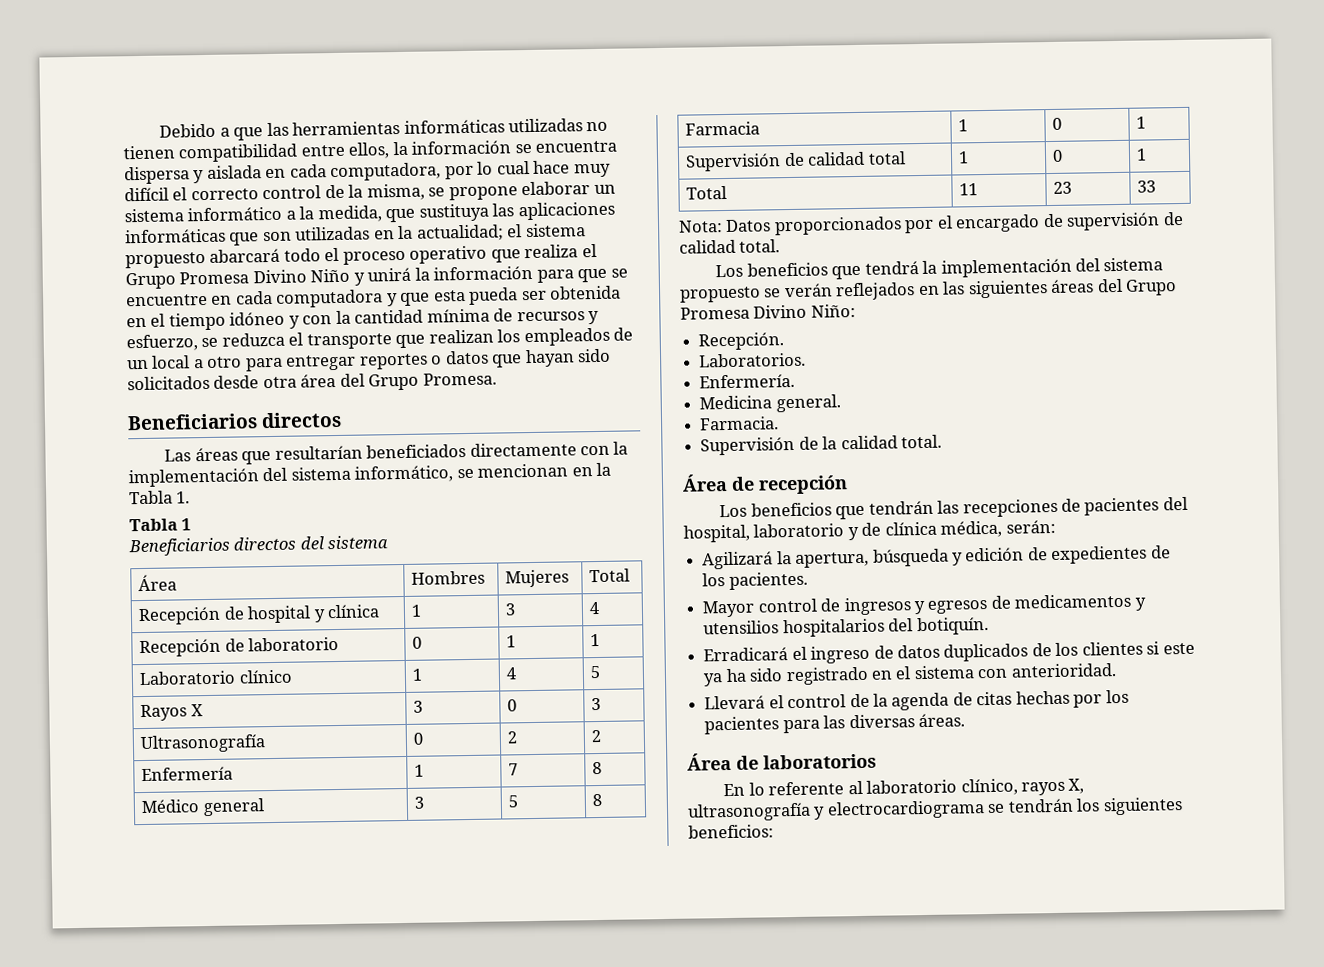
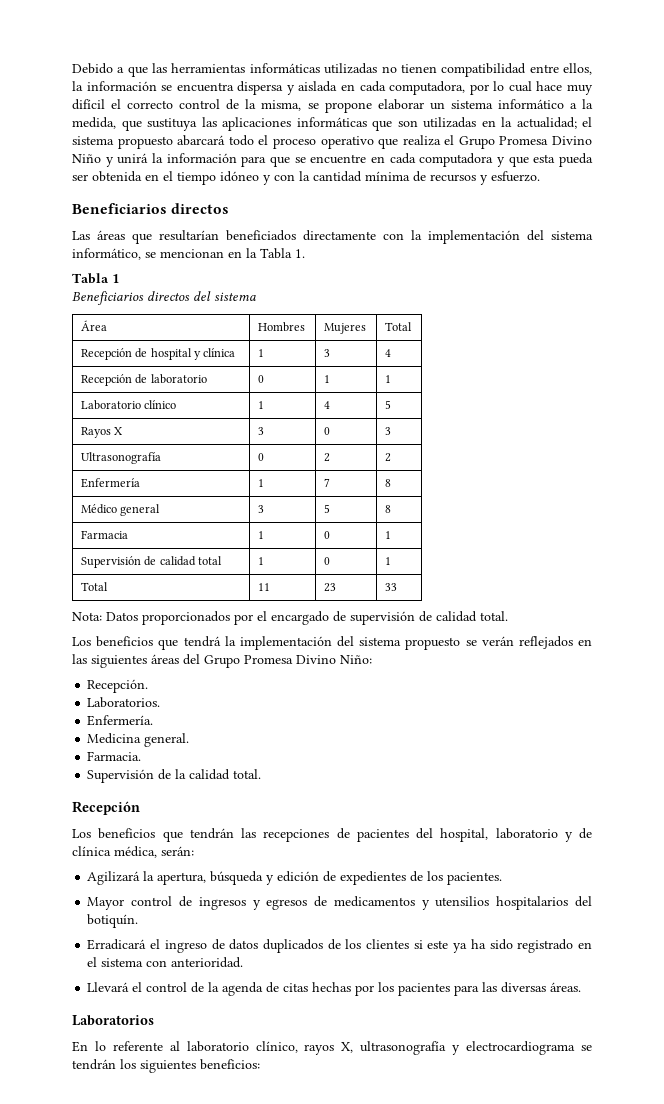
- el sistema propuesto abarcará todo el proceso operativo que realiza el Grupo Promesa Divino Niño y unirá la información para que se encuentre en cada computadora y que esta pueda ser obtenida en el tiempo idóneo y con la cantidad mínima de recursos y esfuerzo, se reduzca el transporte que realizan los empleados de un local a otro para entregar reportes o datos que hayan sido solicitados desde otra área del Grupo Promesa.
+ el sistema propuesto abarcará todo el proceso operativo que realiza el Grupo Promesa Divino Niño y unirá la información para que se encuentre en cada computadora y que esta pueda ser obtenida en el tiempo idóneo y con la cantidad mínima de recursos y esfuerzo.
  Supervisión de la calidad total.
- Área de recepción
+ Recepción
- Área de laboratorios
+ Laboratorios

